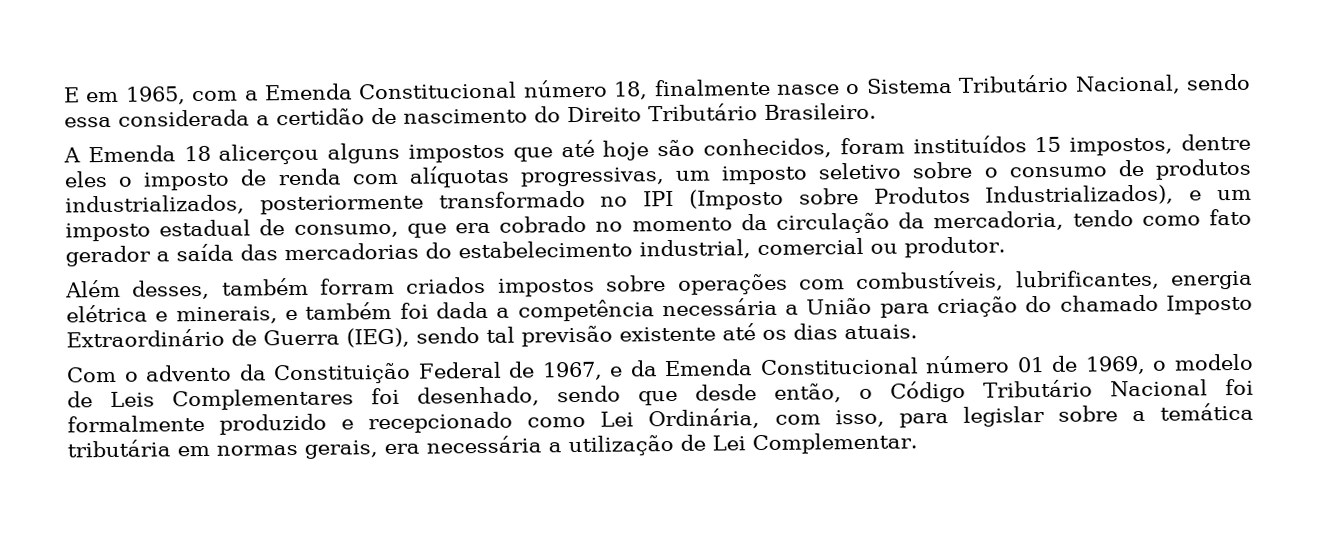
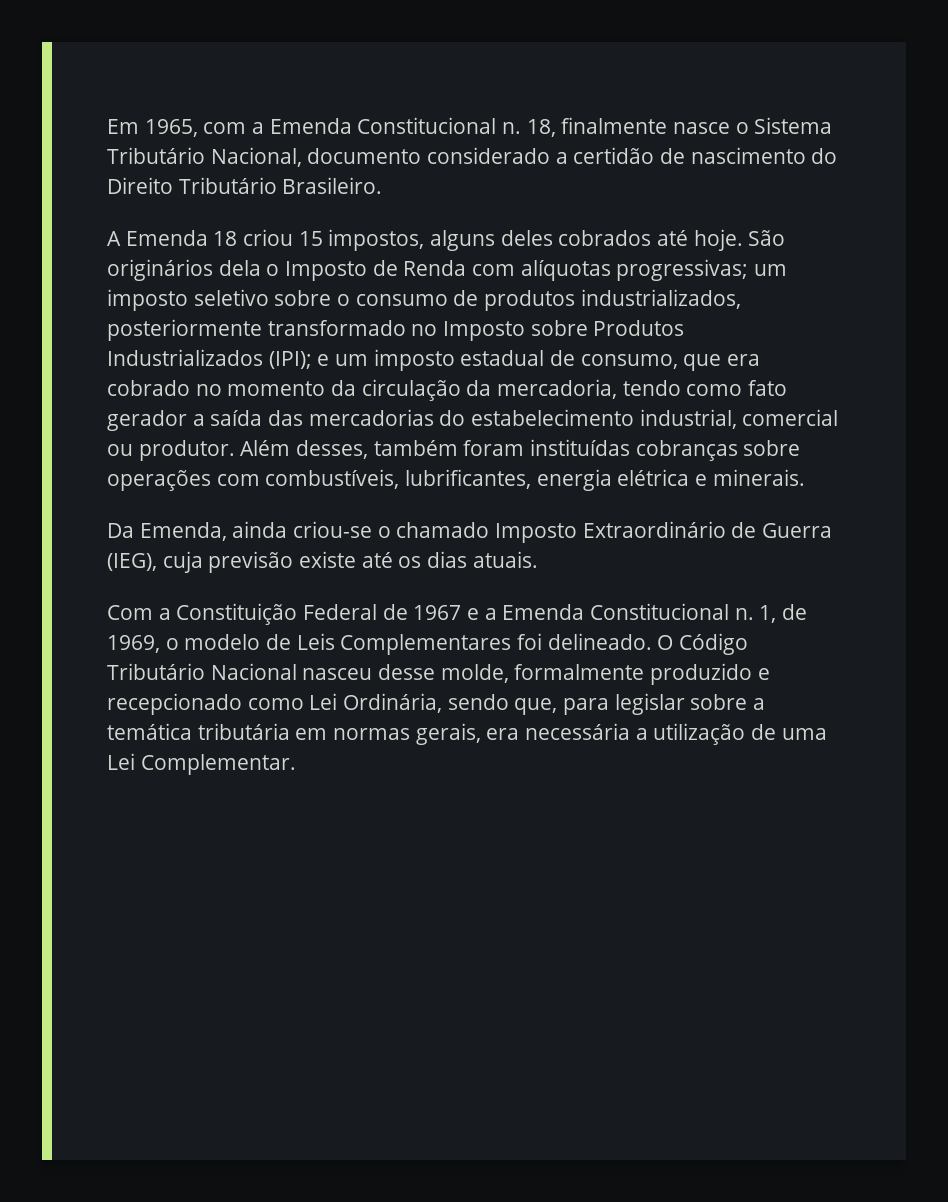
- E em 1965, com a Emenda Constitucional número 18, finalmente nasce o Sistema Tributário Nacional, sendo essa considerada a certidão de nascimento do Direito Tributário Brasileiro.
+ Em 1965, com a Emenda Constitucional n. 18, finalmente nasce o Sistema Tributário Nacional, documento considerado a certidão de nascimento do Direito Tributário Brasileiro.
- A Emenda 18 alicerçou alguns impostos que até hoje são conhecidos, foram instituídos 15 impostos, dentre eles o imposto de renda com alíquotas progressivas, um imposto seletivo sobre o consumo de produtos industrializados, posteriormente transformado no IPI (Imposto sobre Produtos Industrializados), e um imposto estadual de consumo, que era cobrado no momento da circulação da mercadoria, tendo como fato gerador a saída das mercadorias do estabelecimento industrial, comercial ou produtor.
- Além desses, também forram criados impostos sobre operações com combustíveis, lubrificantes, energia elétrica e minerais, e também foi dada a competência necessária a União para criação do chamado Imposto Extraordinário de Guerra (IEG), sendo tal previsão existente até os dias atuais.
+ A Emenda 18 criou 15 impostos, alguns deles cobrados até hoje. São originários dela o Imposto de Renda com alíquotas progressivas; um imposto seletivo sobre o consumo de produtos industrializados, posteriormente transformado no Imposto sobre Produtos Industrializados (IPI); e um imposto estadual de consumo, que era cobrado no momento da circulação da mercadoria, tendo como fato gerador a saída das mercadorias do estabelecimento industrial, comercial ou produtor. Além desses, também foram instituídas cobranças sobre operações com combustíveis, lubrificantes, energia elétrica e minerais.
+ Da Emenda, ainda criou-se o chamado Imposto Extraordinário de Guerra (IEG), cuja previsão existe até os dias atuais.
- Com o advento da Constituição Federal de 1967, e da Emenda Constitucional número 01 de 1969, o modelo de Leis Complementares foi desenhado, sendo que desde então, o Código Tributário Nacional foi formalmente produzido e recepcionado como Lei Ordinária, com isso, para legislar sobre a temática tributária em normas gerais, era necessária a utilização de Lei Complementar.
+ Com a Constituição Federal de 1967 e a Emenda Constitucional n. 1, de 1969, o modelo de Leis Complementares foi delineado. O Código Tributário Nacional nasceu desse molde, formalmente produzido e recepcionado como Lei Ordinária, sendo que, para legislar sobre a temática tributária em normas gerais, era necessária a utilização de uma Lei Complementar.

